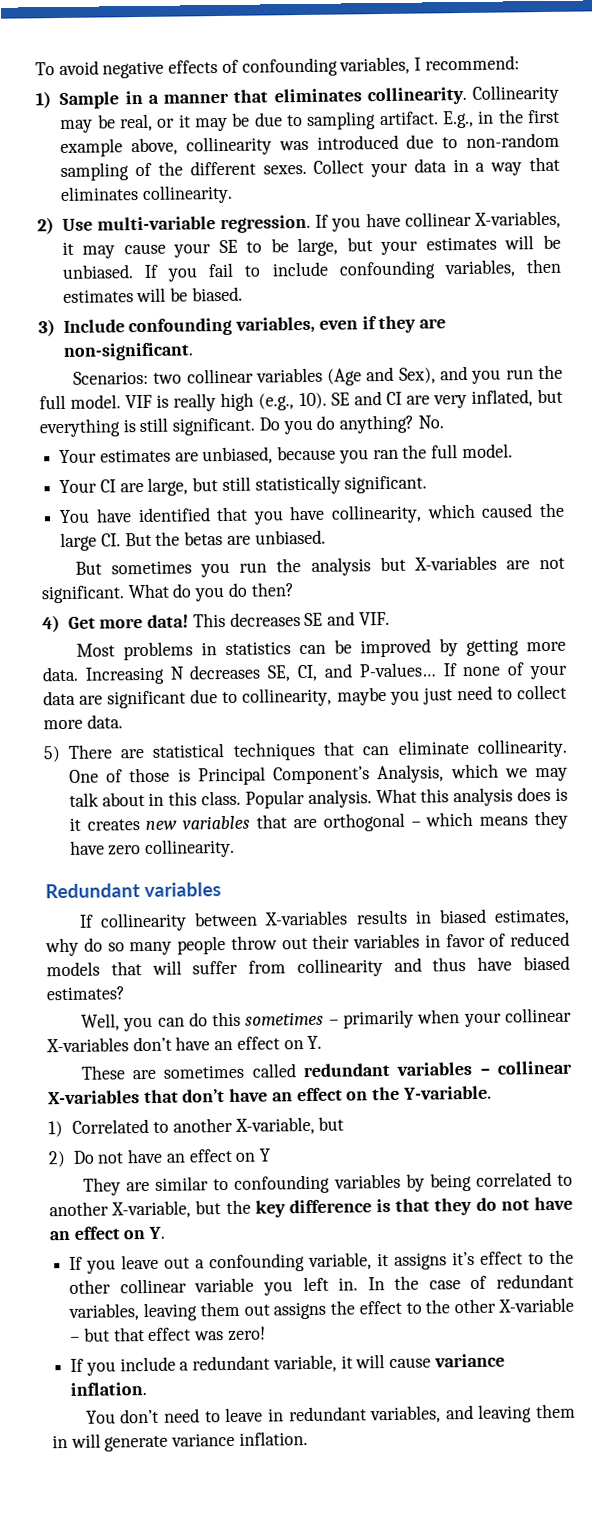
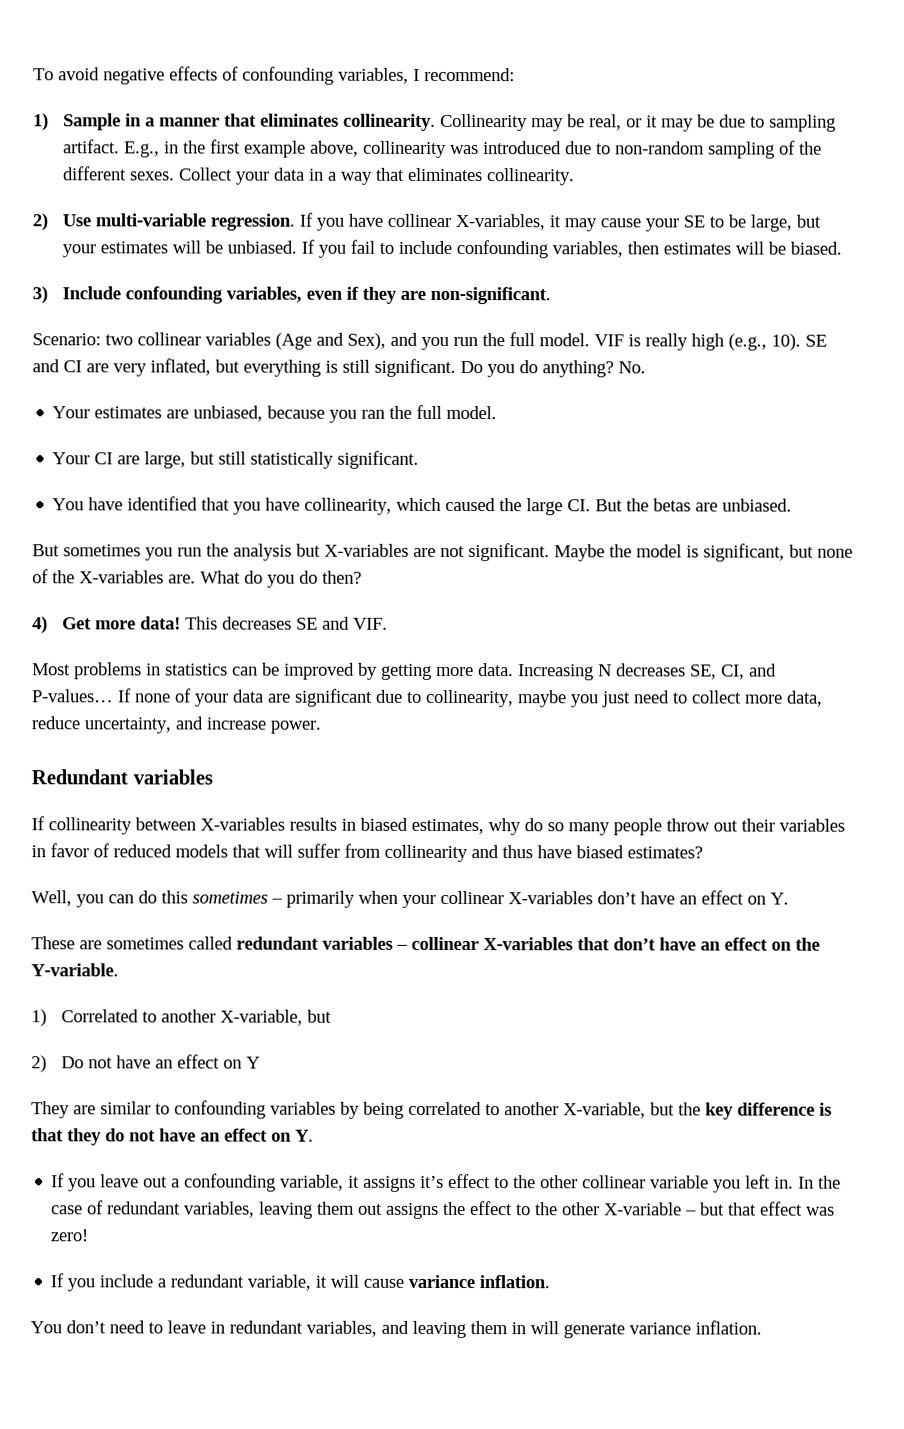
- Scenarios: two collinear variables (Age and Sex), and you run the full model.
+ Scenario: two collinear variables (Age and Sex), and you run the full model.
+ Maybe the model is significant, but none of the X-variables are.
- If none of your data are significant due to collinearity, maybe you just need to collect more data.
- 5) There are statistical techniques that can eliminate collinearity. One of those is Principal Component’s Analysis, which we may talk about in this class. Popular analysis. What this analysis does is it creates new variables that are orthogonal – which means they have zero collinearity.
+ If none of your data are significant due to collinearity, maybe you just need to collect more data, reduce uncertainty, and increase power.

